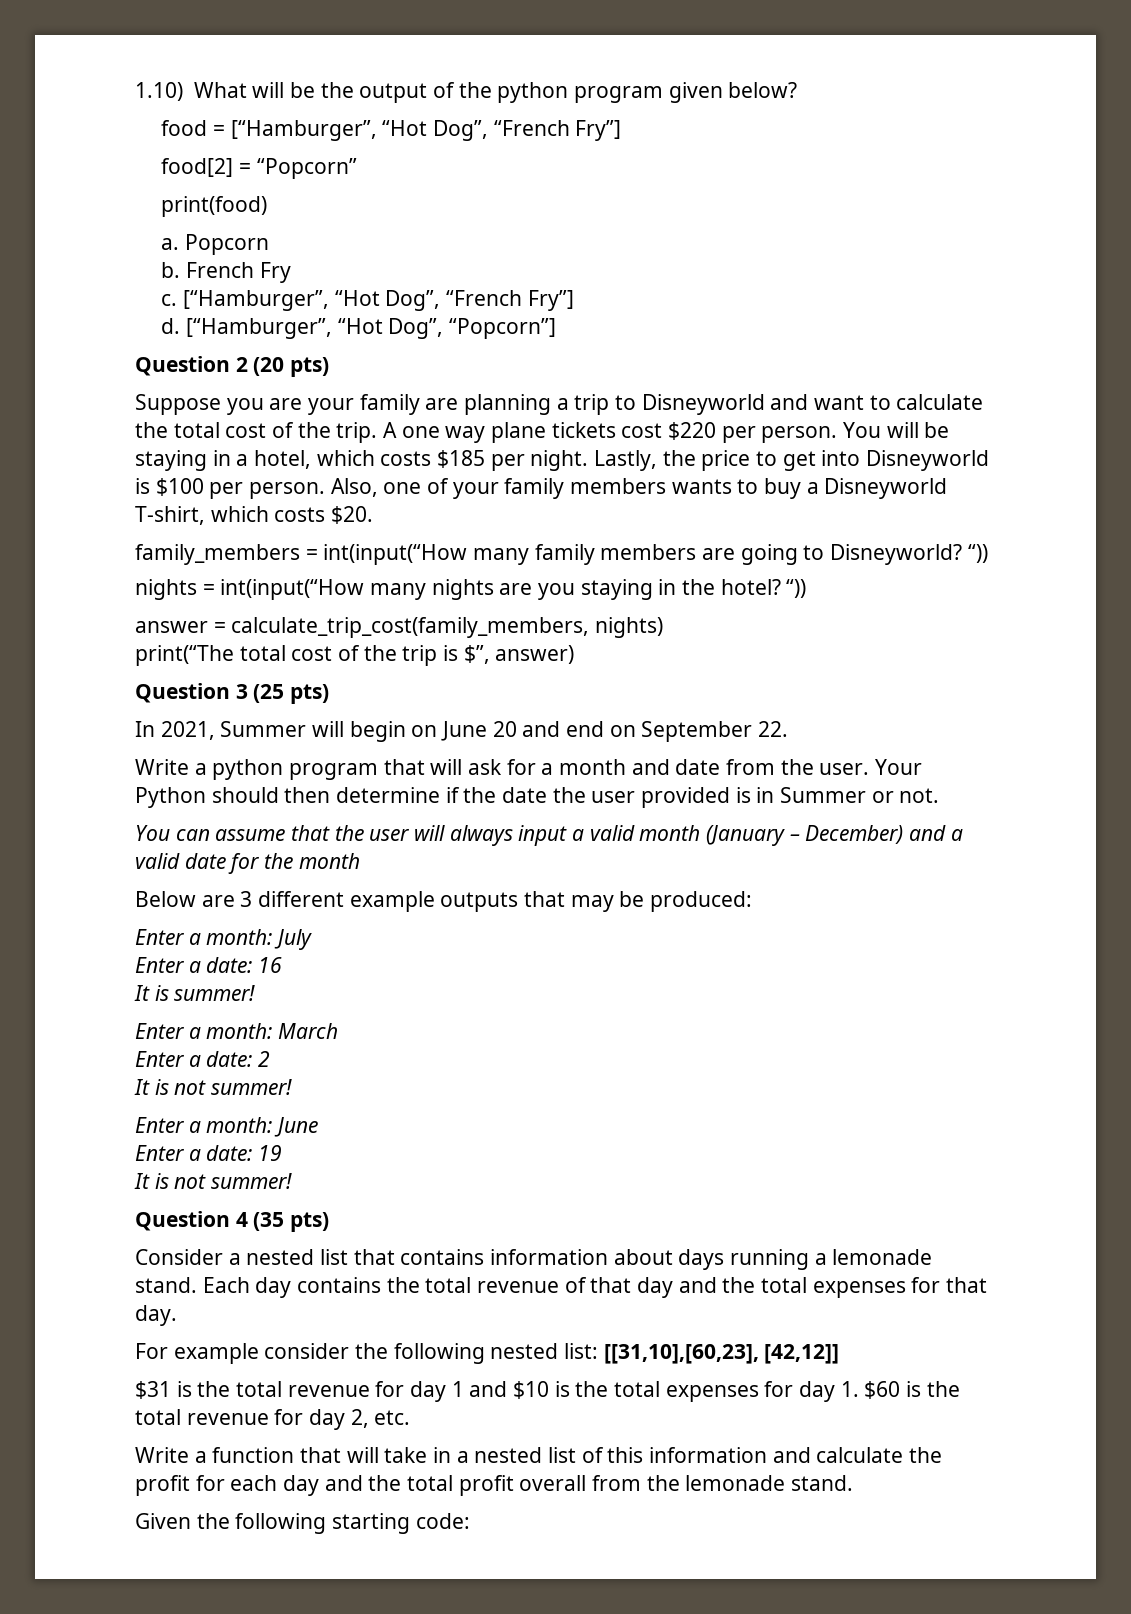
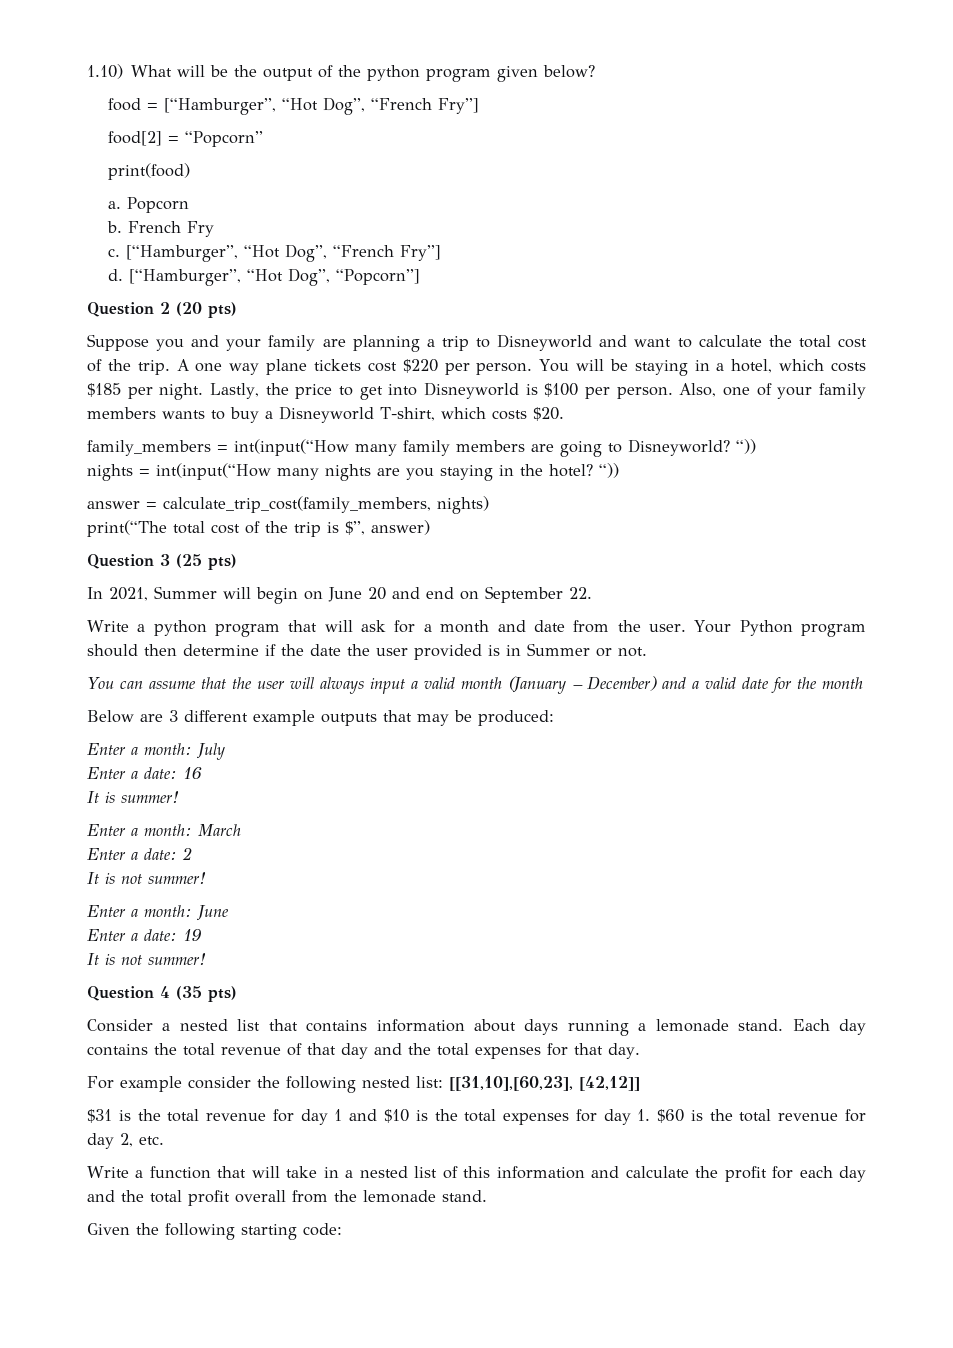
- Suppose you are your family are planning a trip to Disneyworld and want to calculate the total cost of the trip.
+ Suppose you and your family are planning a trip to Disneyworld and want to calculate the total cost of the trip.
- Your Python should then determine if the date the user provided is in Summer or not.
+ Your Python program should then determine if the date the user provided is in Summer or not.

